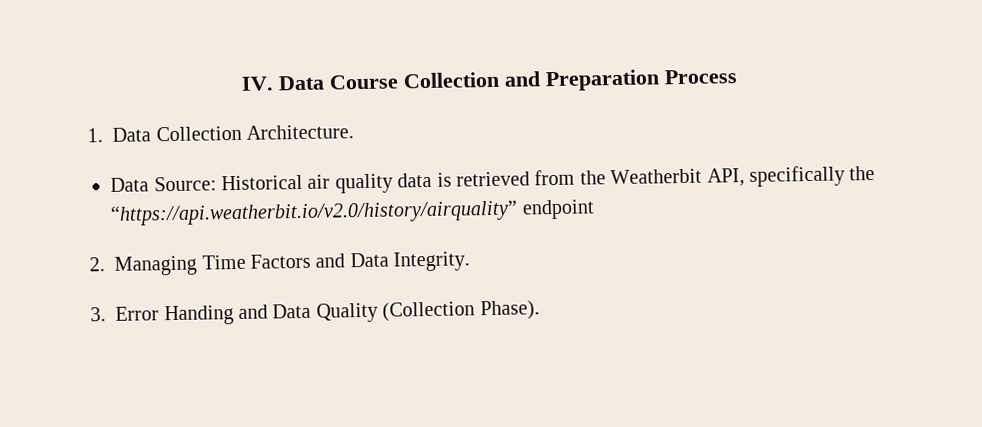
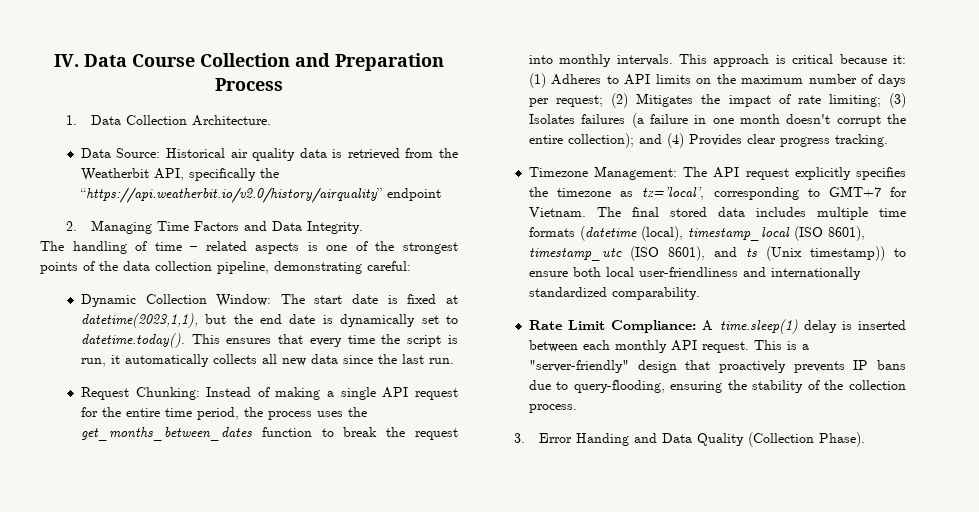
+ The handling of time – related aspects is one of the strongest points of the data collection pipeline, demonstrating careful:
+ Dynamic Collection Window: The start date is fixed at datetime(2023,1,1), but the end date is dynamically set to datetime.today(). This ensures that every time the script is run, it automatically collects all new data since the last run.
+ Request Chunking: Instead of making a single API request for the entire time period, the process uses the get_months_between_dates function to break the request into monthly intervals. This approach is critical because it: (1) Adheres to API limits on the maximum number of days per request; (2) Mitigates the impact of rate limiting; (3) Isolates failures (a failure in one month doesn't corrupt the entire collection); and (4) Provides clear progress tracking.
+ Timezone Management: The API request explicitly specifies the timezone as tz=’local’, corresponding to GMT+7 for Vietnam. The final stored data includes multiple time formats (datetime (local), timestamp_local (ISO 8601), timestamp_utc (ISO 8601), and ts (Unix timestamp)) to ensure both local user-friendliness and internationally standardized comparability.
+ Rate Limit Compliance: A time.sleep(1) delay is inserted between each monthly API request. This is a "server-friendly" design that proactively prevents IP bans due to query-flooding, ensuring the stability of the collection process.

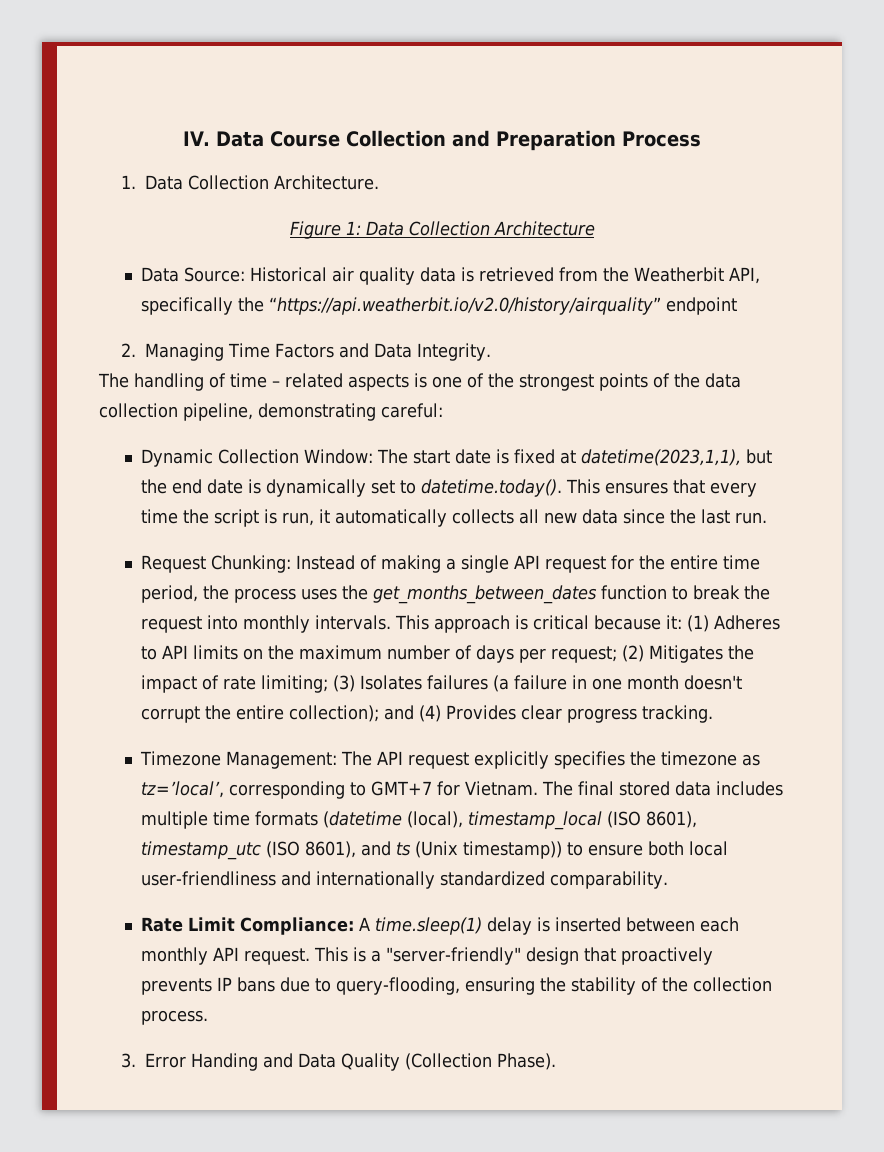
+ Figure 1: Data Collection Architecture

